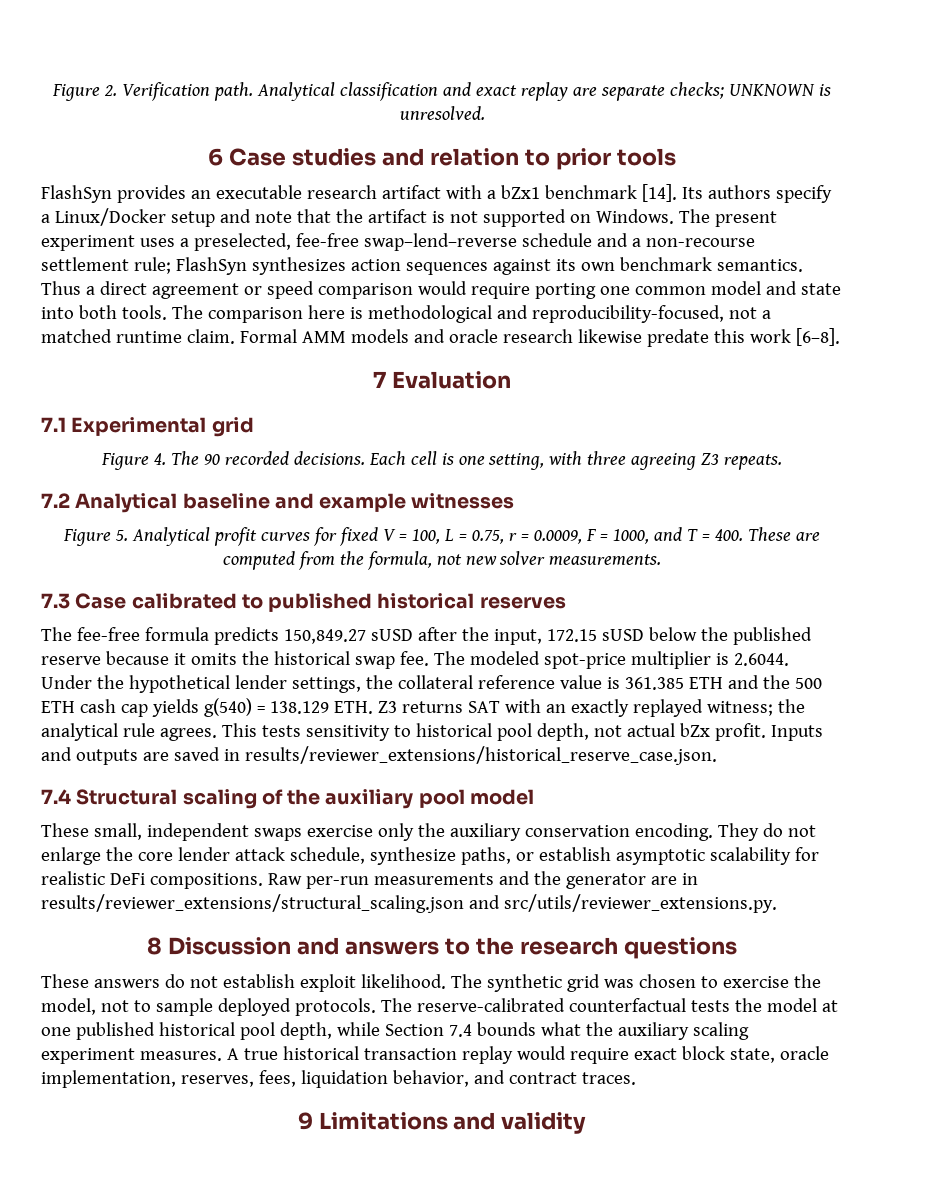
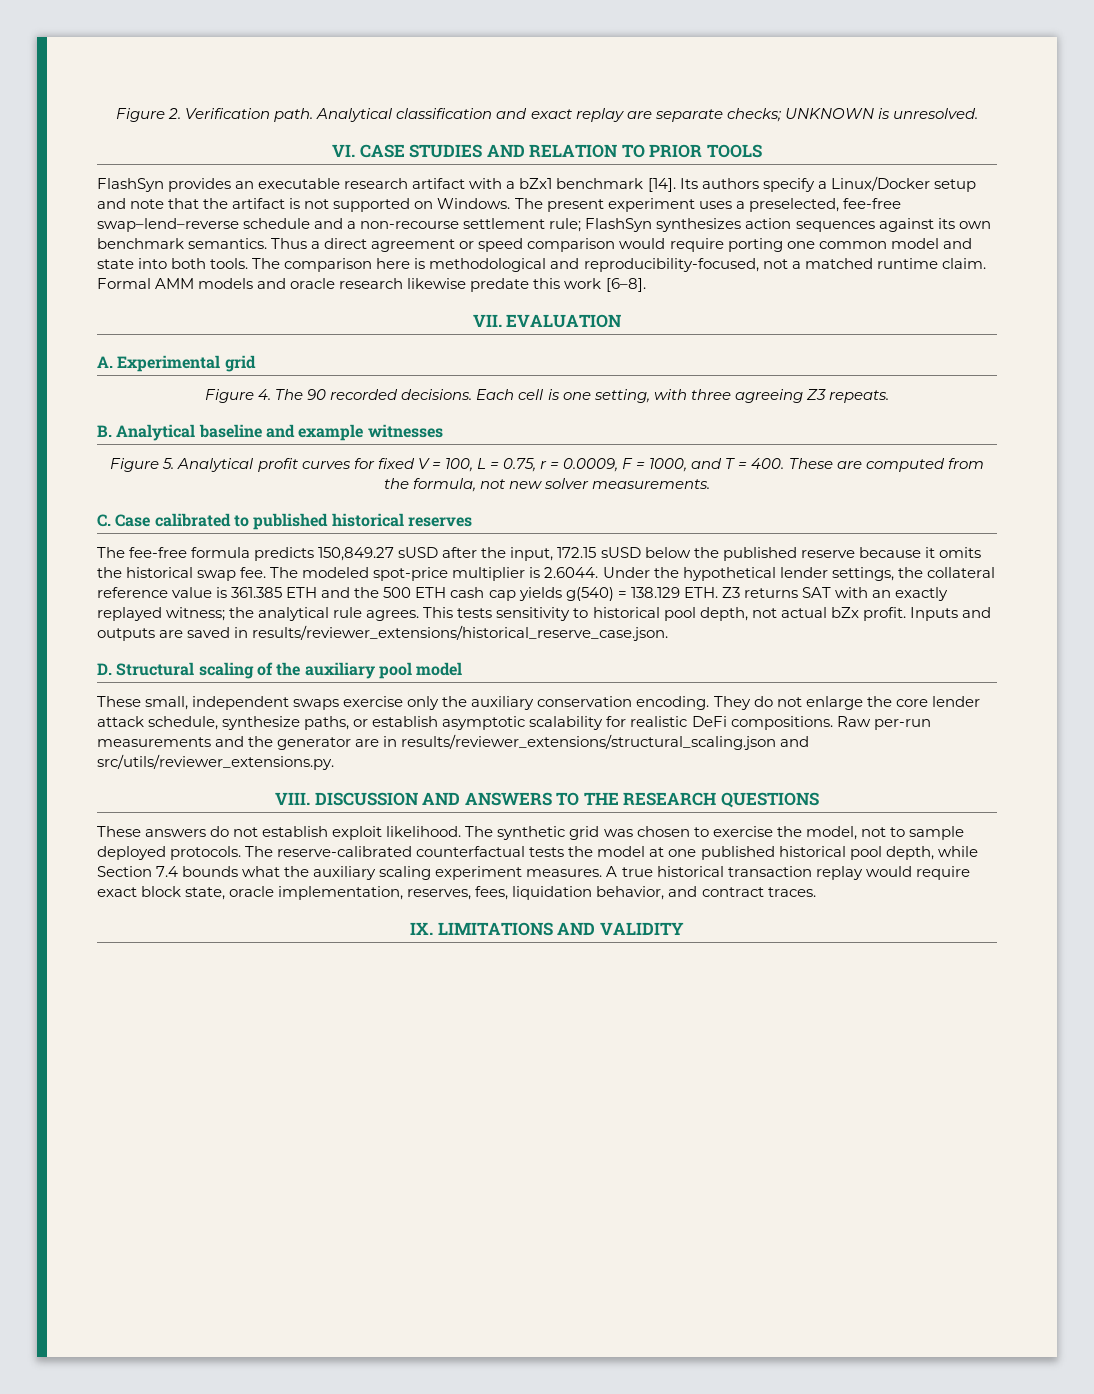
- 6 Case studies and relation to prior tools
+ VI. CASE STUDIES AND RELATION TO PRIOR TOOLS
- 7 Evaluation
- 7.1 Experimental grid
+ VII. EVALUATION
+ A. Experimental grid
- 7.2 Analytical baseline and example witnesses
+ B. Analytical baseline and example witnesses
- 7.3 Case calibrated to published historical reserves
+ C. Case calibrated to published historical reserves
- 7.4 Structural scaling of the auxiliary pool model
+ D. Structural scaling of the auxiliary pool model
- 8 Discussion and answers to the research questions
+ VIII. DISCUSSION AND ANSWERS TO THE RESEARCH QUESTIONS
- 9 Limitations and validity
+ IX. LIMITATIONS AND VALIDITY

